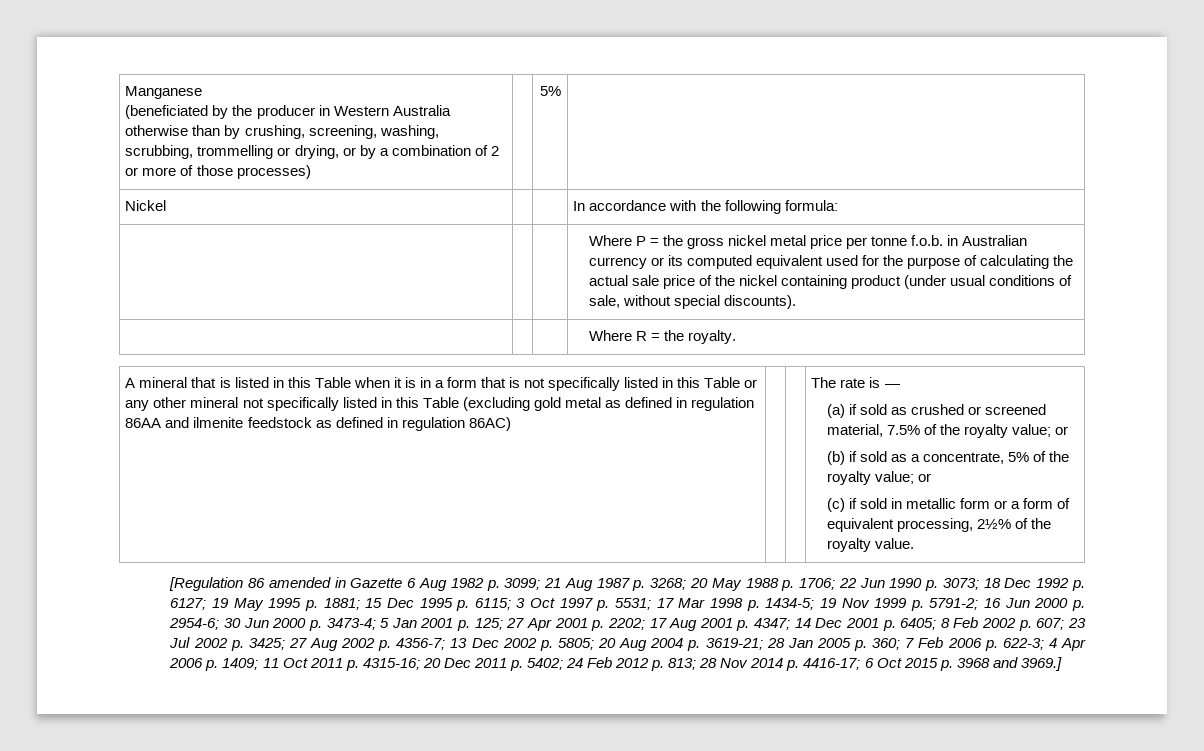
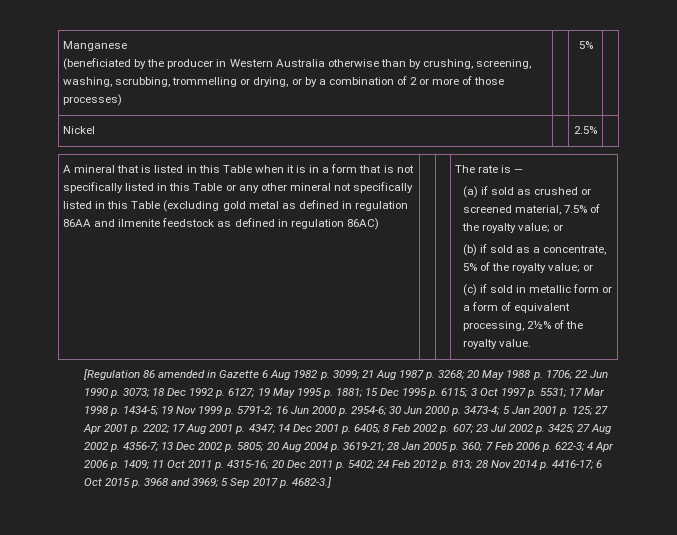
- Nickel | | | In accordance with the following formula:
- | | | Where P = the gross nickel metal price per tonne f.o.b. in Australian currency or its computed equivalent used for the purpose of calculating the actual sale price of the nickel containing product (under usual conditions of sale, without special discounts).
- | | | Where R = the royalty.
+ Nickel | | 2.5% |
- 6 Oct 2015 p. 3968 and 3969.]
+ 6 Oct 2015 p. 3968 and 3969; 5 Sep 2017 p. 4682-3.]

